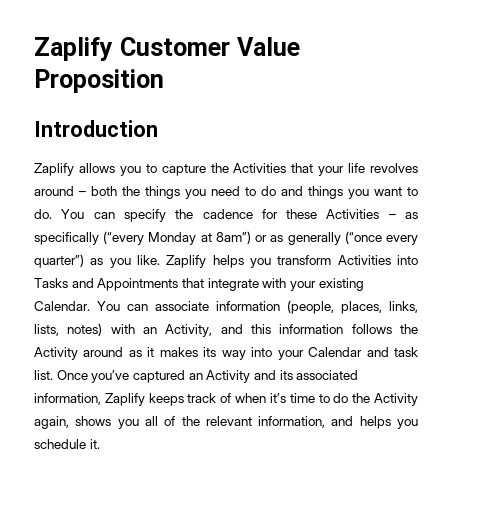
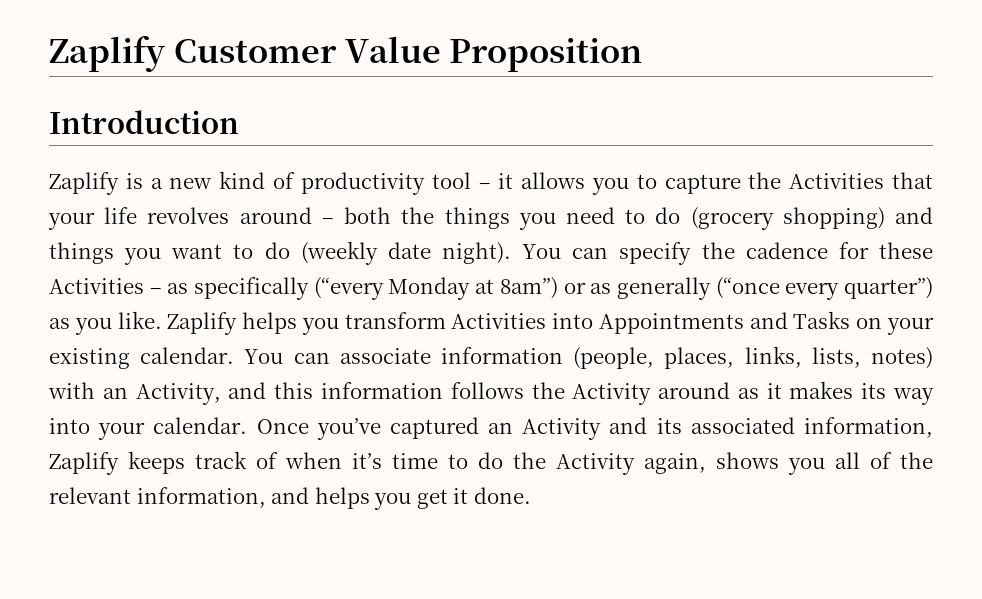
- Zaplify allows you to capture the Activities that your life revolves around – both the things you need to do and things you want to do.
+ Zaplify is a new kind of productivity tool – it allows you to capture the Activities that your life revolves around – both the things you need to do (grocery shopping) and things you want to do (weekly date night).
- Zaplify helps you transform Activities into Tasks and Appointments that integrate with your existing Calendar.
+ Zaplify helps you transform Activities into Appointments and Tasks on your existing calendar.
- You can associate information (people, places, links, lists, notes) with an Activity, and this information follows the Activity around as it makes its way into your Calendar and task list.
+ You can associate information (people, places, links, lists, notes) with an Activity, and this information follows the Activity around as it makes its way into your calendar.
- Once you’ve captured an Activity and its associated information, Zaplify keeps track of when it’s time to do the Activity again, shows you all of the relevant information, and helps you schedule it.
+ Once you’ve captured an Activity and its associated information, Zaplify keeps track of when it’s time to do the Activity again, shows you all of the relevant information, and helps you get it done.

